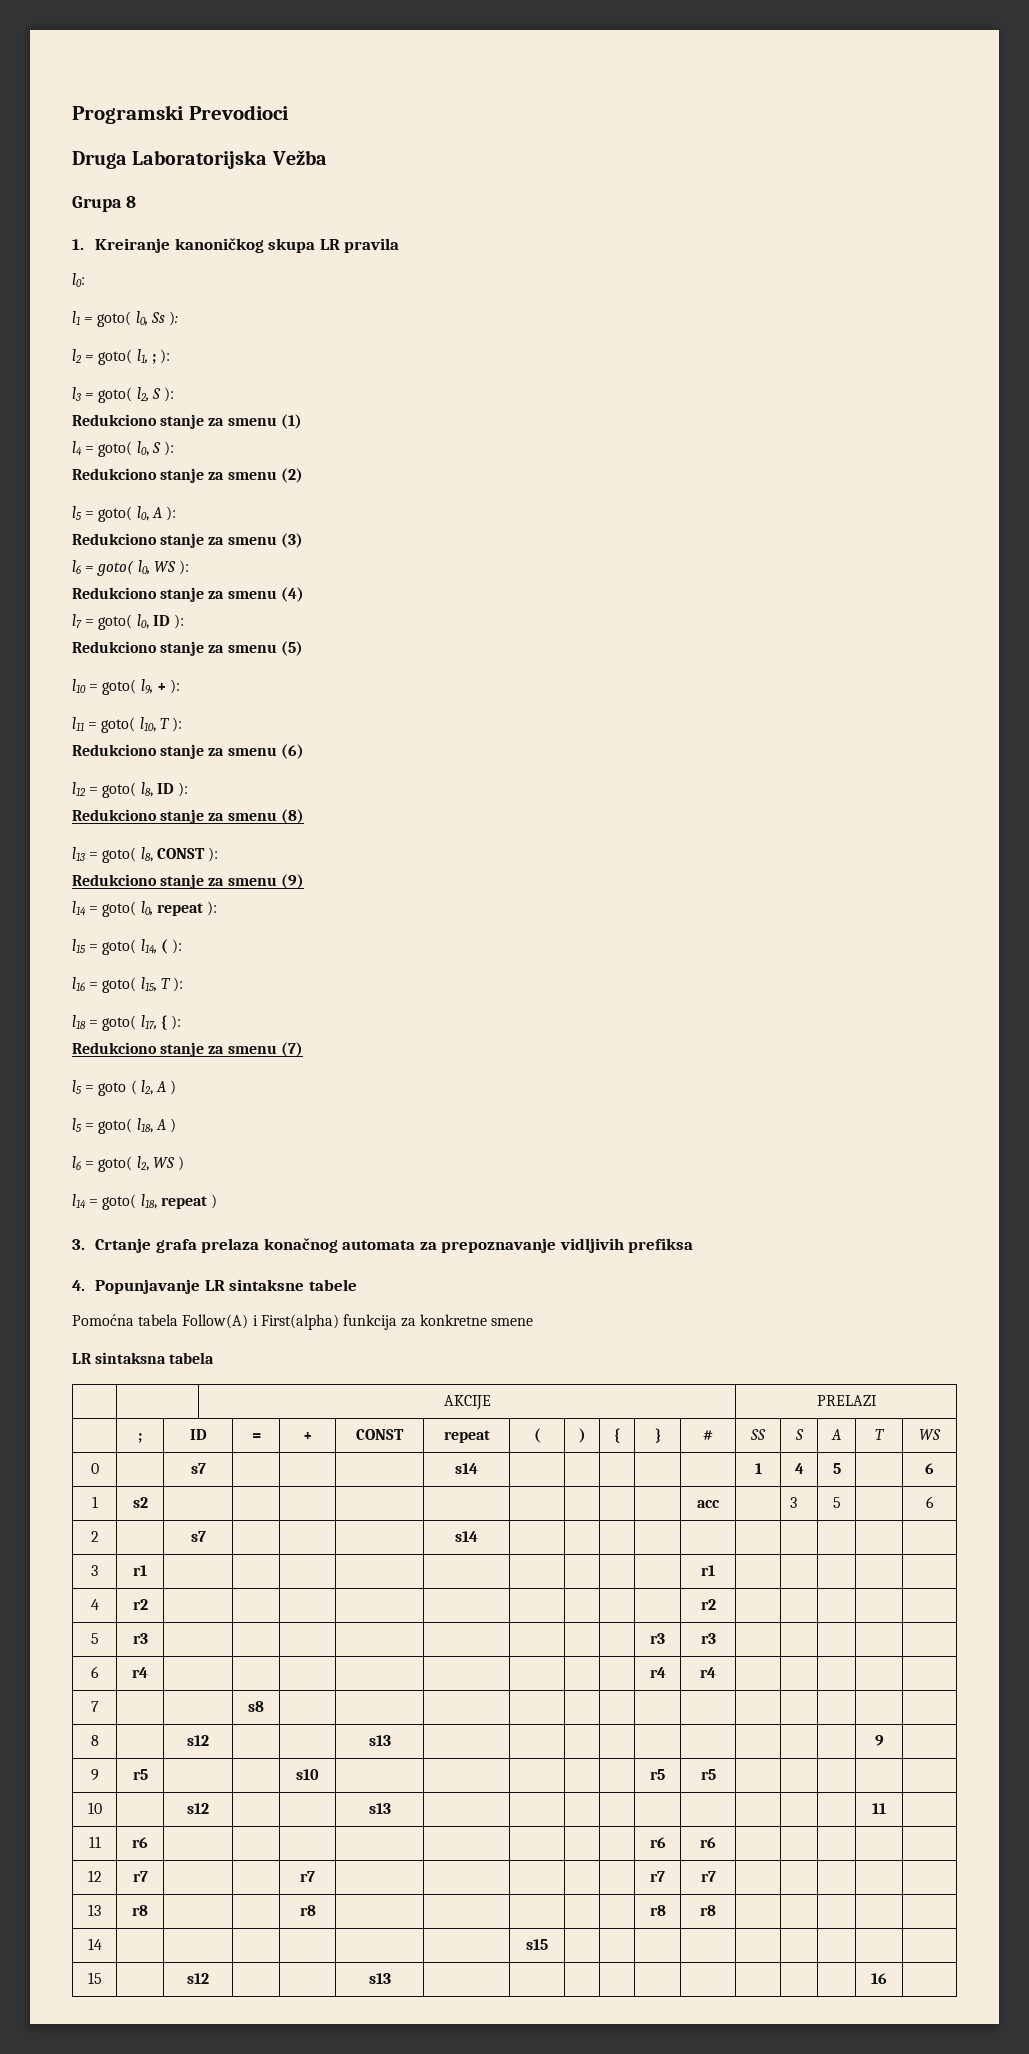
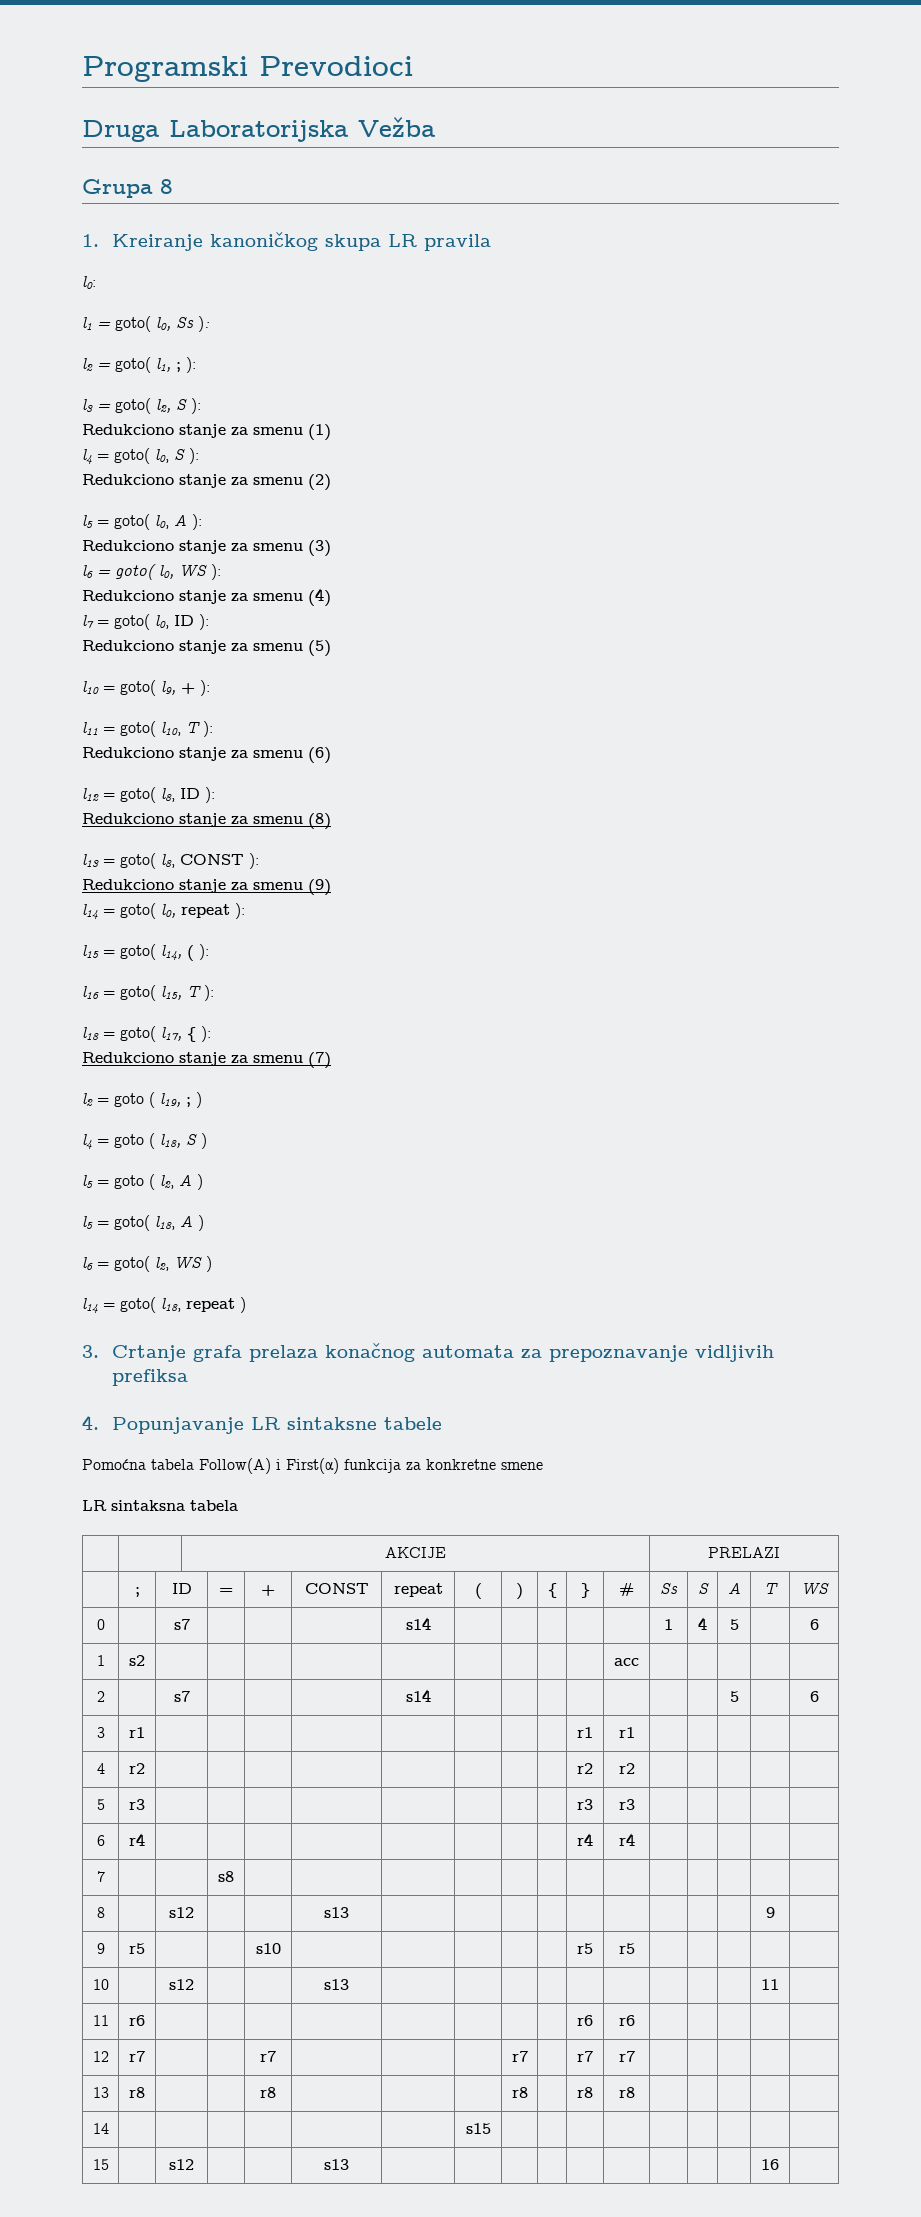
+ l2 = goto ( l19, ; )
+ l4 = goto ( l18, S )
- Pomoćna tabela Follow(A) i First(alpha) funkcija za konkretne smene
+ Pomoćna tabela Follow(A) i First(α) funkcija za konkretne smene
- | ; | ID | = | + | CONST | repeat | ( | ) | { | } | # | SS | S | A | T | WS
+ | ; | ID | = | + | CONST | repeat | ( | ) | { | } | # | Ss | S | A | T | WS
- 1 | s2 | | | | | | | | | | acc | | 3 | 5 | | 6
+ 1 | s2 | | | | | | | | | | acc | | | | |
- 2 | | s7 | | | | s14 | | | | | | | | | |
+ 2 | | s7 | | | | s14 | | | | | | | | 5 | | 6
- 3 | r1 | | | | | | | | | | r1 | | | | |
+ 3 | r1 | | | | | | | | | r1 | r1 | | | | |
- 4 | r2 | | | | | | | | | | r2 | | | | |
+ 4 | r2 | | | | | | | | | r2 | r2 | | | | |
- 12 | r7 | | | r7 | | | | | | r7 | r7 | | | | |
+ 12 | r7 | | | r7 | | | | r7 | | r7 | r7 | | | | |
- 13 | r8 | | | r8 | | | | | | r8 | r8 | | | | |
+ 13 | r8 | | | r8 | | | | r8 | | r8 | r8 | | | | |

